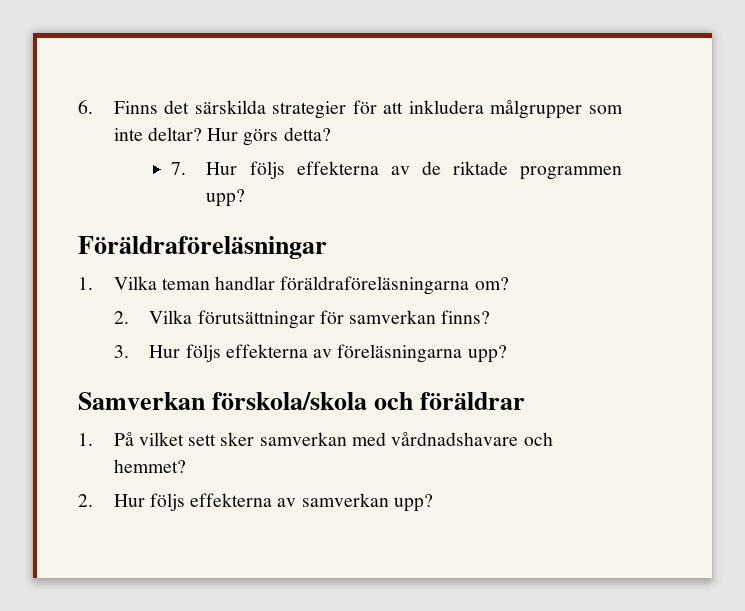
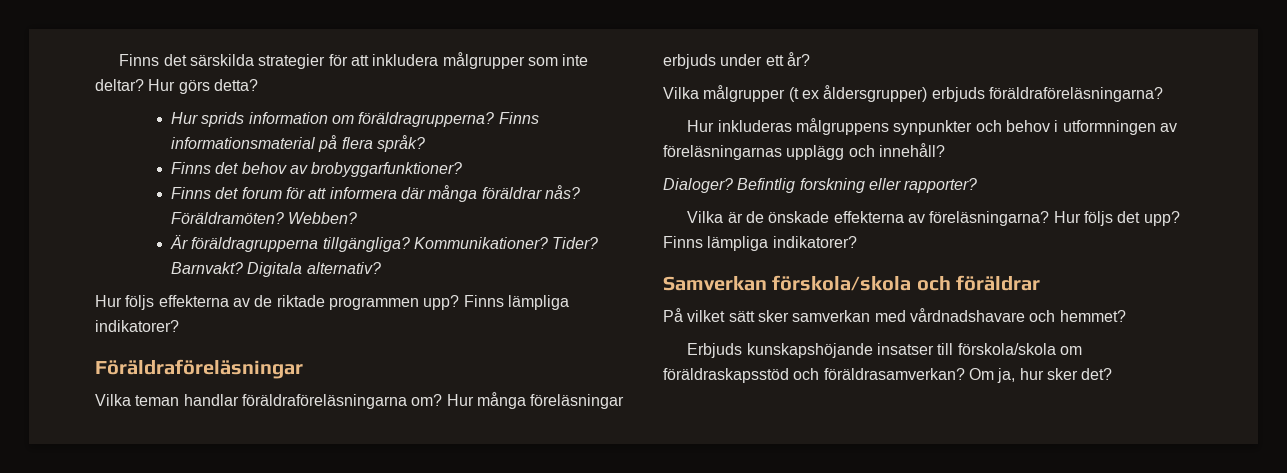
- 6. Finns det särskilda strategier för att inkludera målgrupper som inte deltar?
+ Finns det särskilda strategier för att inkludera målgrupper som inte deltar?
- 7. Hur följs effekterna av de riktade programmen upp?
+ Hur sprids information om föräldragrupperna? Finns informationsmaterial på flera språk?
+ Finns det behov av brobyggarfunktioner?
+ Finns det forum för att informera där många föräldrar nås? Föräldramöten? Webben?
+ Är föräldragrupperna tillgängliga? Kommunikationer? Tider? Barnvakt? Digitala alternativ?
+ Hur följs effekterna av de riktade programmen upp? Finns lämpliga indikatorer?
- 1. Vilka teman handlar föräldraföreläsningarna om?
- 2. Vilka förutsättningar för samverkan finns?
- 3. Hur följs effekterna av föreläsningarna upp?
+ Vilka teman handlar föräldraföreläsningarna om? Hur många föreläsningar erbjuds under ett år?
+ Vilka målgrupper (t ex åldersgrupper) erbjuds föräldraföreläsningarna?
+ Hur inkluderas målgruppens synpunkter och behov i utformningen av föreläsningarnas upplägg och innehåll?
+ Dialoger? Befintlig forskning eller rapporter?
+ Vilka är de önskade effekterna av föreläsningarna? Hur följs det upp? Finns lämpliga indikatorer?
- 1. På vilket sett sker samverkan med vårdnadshavare och hemmet?
+ På vilket sätt sker samverkan med vårdnadshavare och hemmet?
- 2. Hur följs effekterna av samverkan upp?
+ Erbjuds kunskapshöjande insatser till förskola/skola om föräldraskapsstöd och föräldrasamverkan? Om ja, hur sker det?

